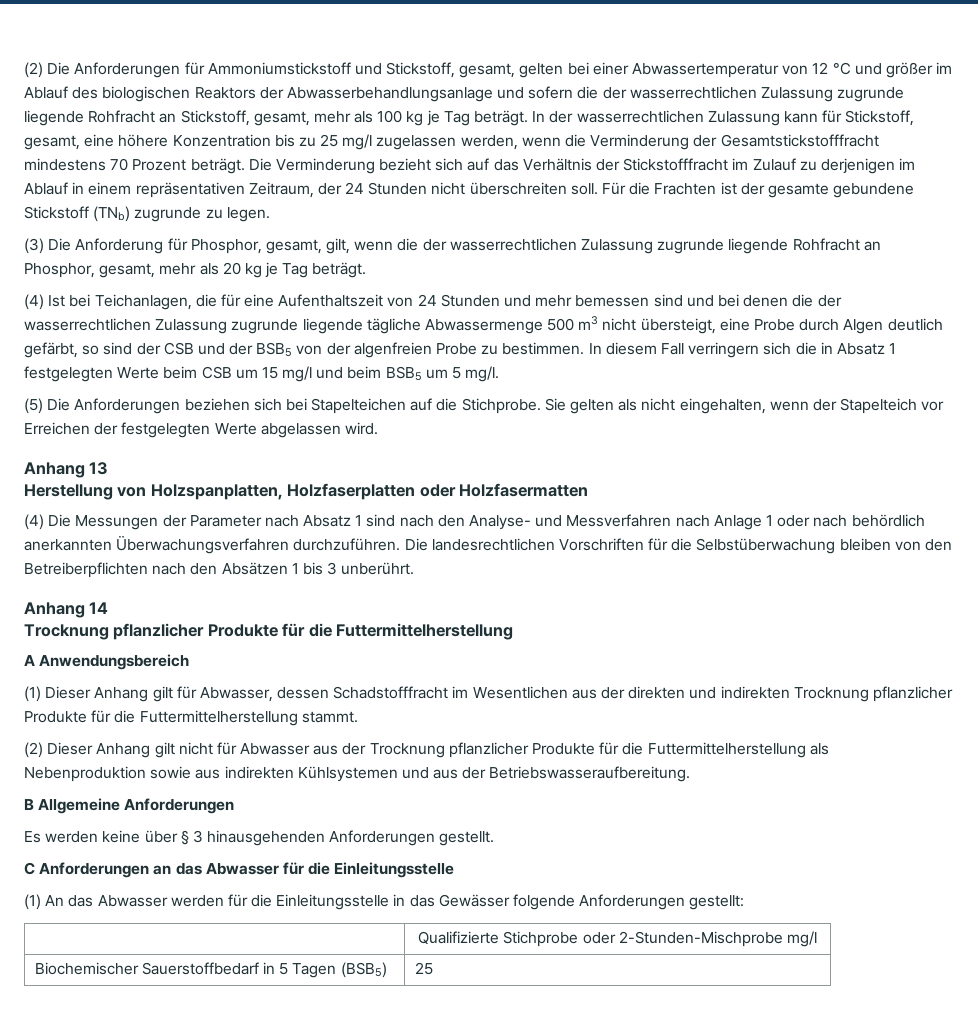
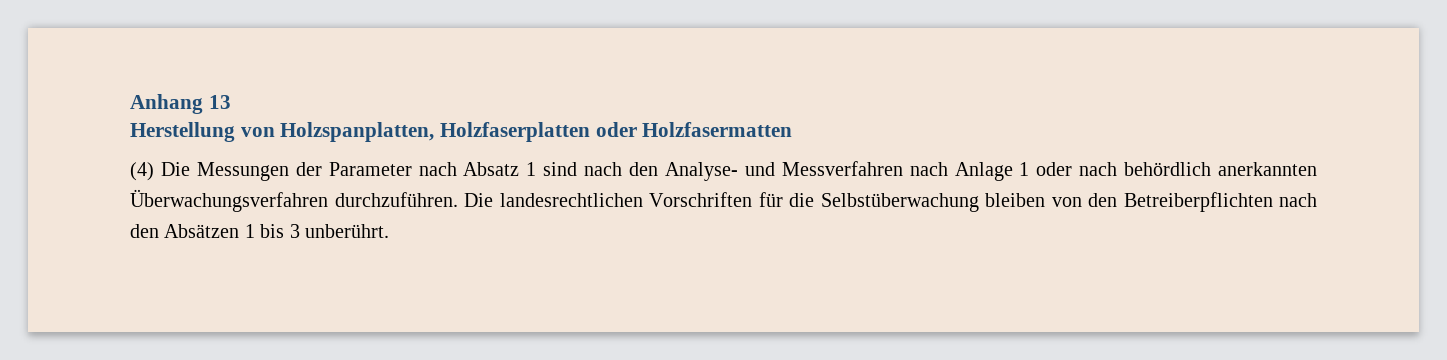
- (2) Die Anforderungen für Ammoniumstickstoff und Stickstoff, gesamt, gelten bei einer Abwassertemperatur von 12 °C und größer im Ablauf des biologischen Reaktors der Abwasserbehandlungsanlage und sofern die der wasserrechtlichen Zulassung zugrunde liegende Rohfracht an Stickstoff, gesamt, mehr als 100 kg je Tag beträgt. In der wasserrechtlichen Zulassung kann für Stickstoff, gesamt, eine höhere Konzentration bis zu 25 mg/l zugelassen werden, wenn die Verminderung der Gesamtstickstofffracht mindestens 70 Prozent beträgt. Die Verminderung bezieht sich auf das Verhältnis der Stickstofffracht im Zulauf zu derjenigen im Ablauf in einem repräsentativen Zeitraum, der 24 Stunden nicht überschreiten soll. Für die Frachten ist der gesamte gebundene Stickstoff (TNb) zugrunde zu legen.
- (3) Die Anforderung für Phosphor, gesamt, gilt, wenn die der wasserrechtlichen Zulassung zugrunde liegende Rohfracht an Phosphor, gesamt, mehr als 20 kg je Tag beträgt.
- (4) Ist bei Teichanlagen, die für eine Aufenthaltszeit von 24 Stunden und mehr bemessen sind und bei denen die der wasserrechtlichen Zulassung zugrunde liegende tägliche Abwassermenge 500 m3 nicht übersteigt, eine Probe durch Algen deutlich gefärbt, so sind der CSB und der BSB5 von der algenfreien Probe zu bestimmen. In diesem Fall verringern sich die in Absatz 1 festgelegten Werte beim CSB um 15 mg/l und beim BSB5 um 5 mg/l.
- (5) Die Anforderungen beziehen sich bei Stapelteichen auf die Stichprobe. Sie gelten als nicht eingehalten, wenn der Stapelteich vor Erreichen der festgelegten Werte abgelassen wird.
- Anhang 14
- Trocknung pflanzlicher Produkte für die Futtermittelherstellung
- A Anwendungsbereich
- (1) Dieser Anhang gilt für Abwasser, dessen Schadstofffracht im Wesentlichen aus der direkten und indirekten Trocknung pflanzlicher Produkte für die Futtermittelherstellung stammt.
- (2) Dieser Anhang gilt nicht für Abwasser aus der Trocknung pflanzlicher Produkte für die Futtermittelherstellung als Nebenproduktion sowie aus indirekten Kühlsystemen und aus der Betriebswasseraufbereitung.
- B Allgemeine Anforderungen
- Es werden keine über § 3 hinausgehenden Anforderungen gestellt.
- C Anforderungen an das Abwasser für die Einleitungsstelle
- (1) An das Abwasser werden für die Einleitungsstelle in das Gewässer folgende Anforderungen gestellt:
- | Qualifizierte Stichprobe oder 2-Stunden-Mischprobe mg/l
- Biochemischer Sauerstoffbedarf in 5 Tagen (BSB5) | 25

